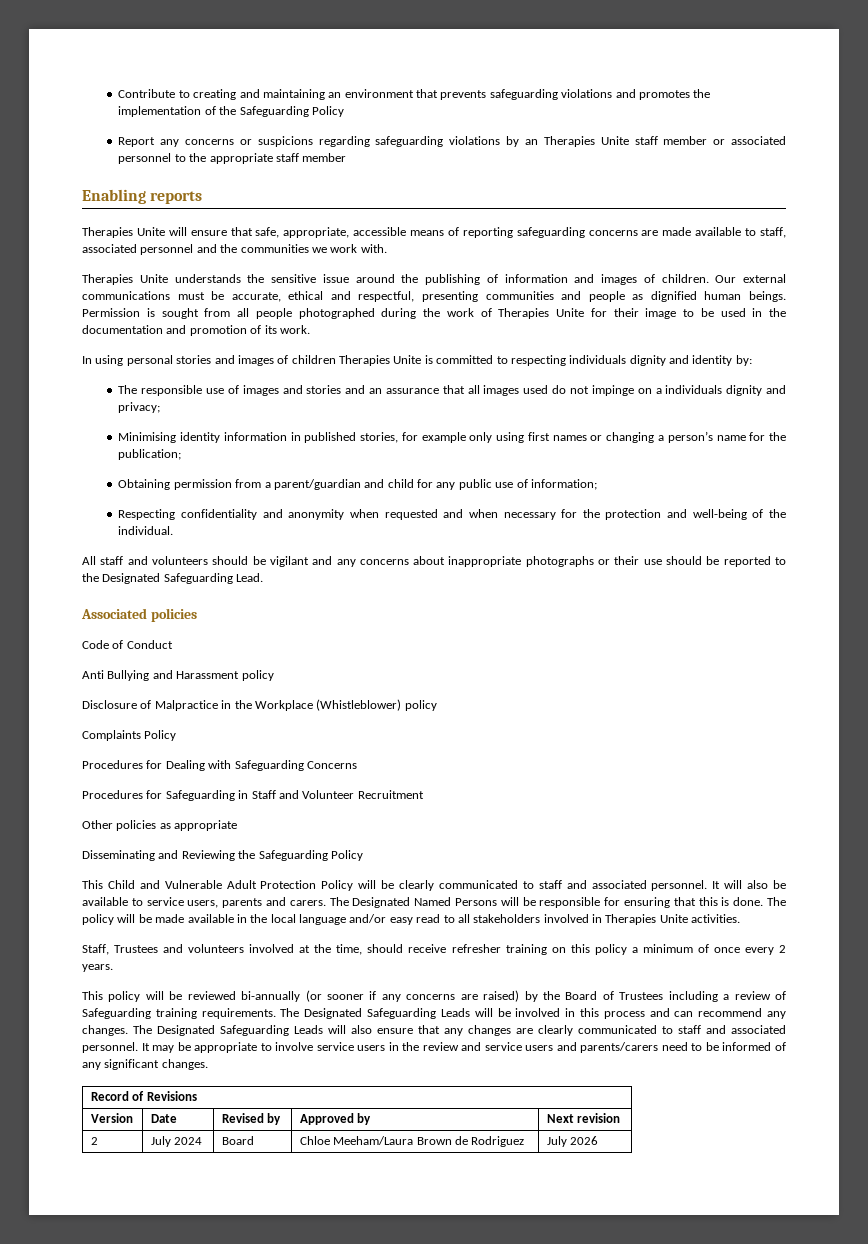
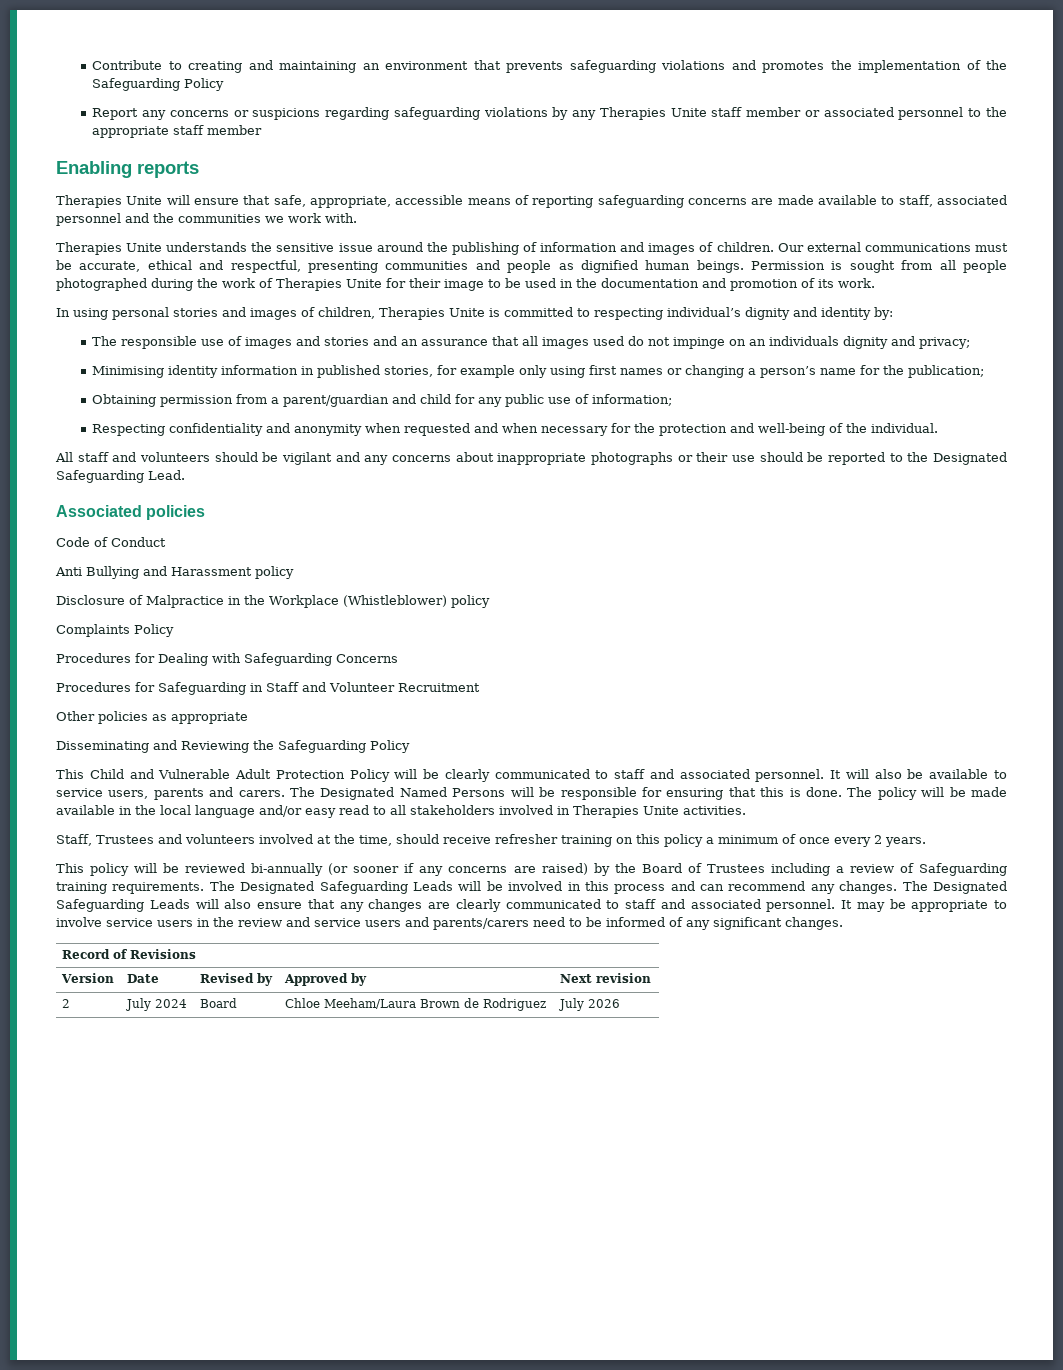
- Report any concerns or suspicions regarding safeguarding violations by an Therapies Unite staff member or associated personnel to the appropriate staff member
+ Report any concerns or suspicions regarding safeguarding violations by any Therapies Unite staff member or associated personnel to the appropriate staff member
- In using personal stories and images of children Therapies Unite is committed to respecting individuals dignity and identity by:
+ In using personal stories and images of children, Therapies Unite is committed to respecting individual’s dignity and identity by:
- The responsible use of images and stories and an assurance that all images used do not impinge on a individuals dignity and privacy;
+ The responsible use of images and stories and an assurance that all images used do not impinge on an individuals dignity and privacy;

